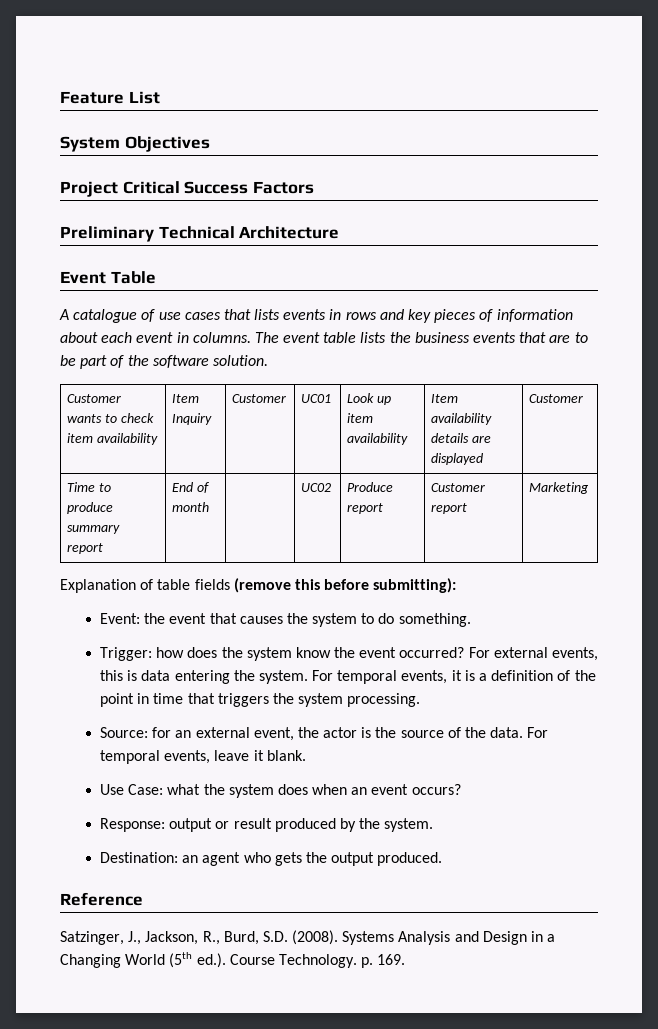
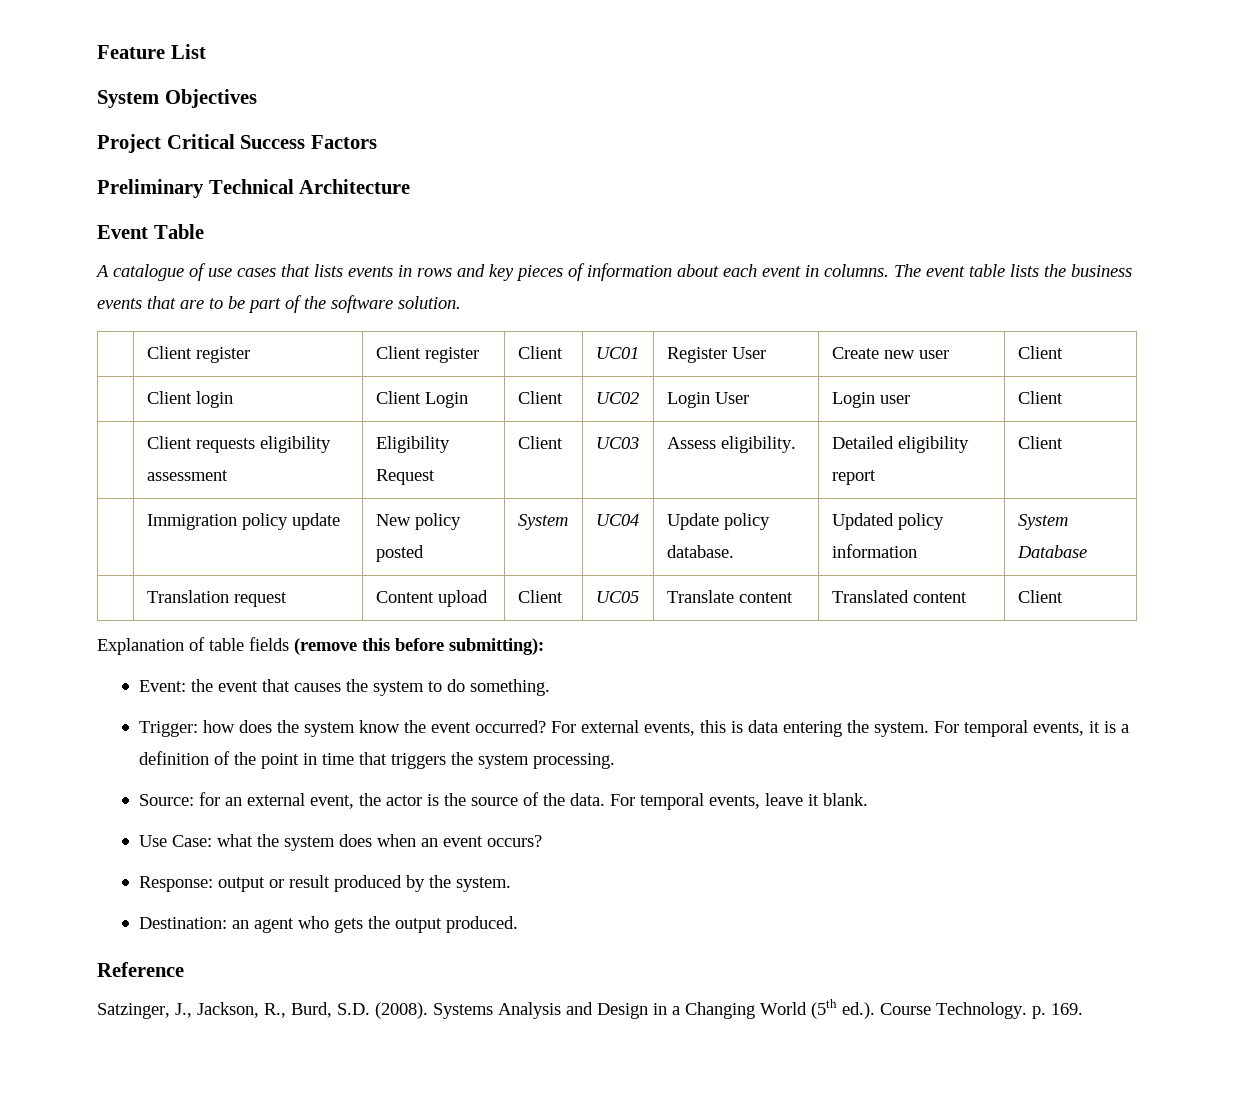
- Customer wants to check item availability | Item Inquiry | Customer | UC01 | Look up item availability | Item availability details are displayed | Customer
- Time to produce summary report | End of month | | UC02 | Produce report | Customer report | Marketing
+ | Client register | Client register | Client | UC01 | Register User | Create new user | Client
+ | Client login | Client Login | Client | UC02 | Login User | Login user | Client
+ | Client requests eligibility assessment | Eligibility Request | Client | UC03 | Assess eligibility. | Detailed eligibility report | Client
+ | Immigration policy update | New policy posted | System | UC04 | Update policy database. | Updated policy information | System Database
+ | Translation request | Content upload | Client | UC05 | Translate content | Translated content | Client

